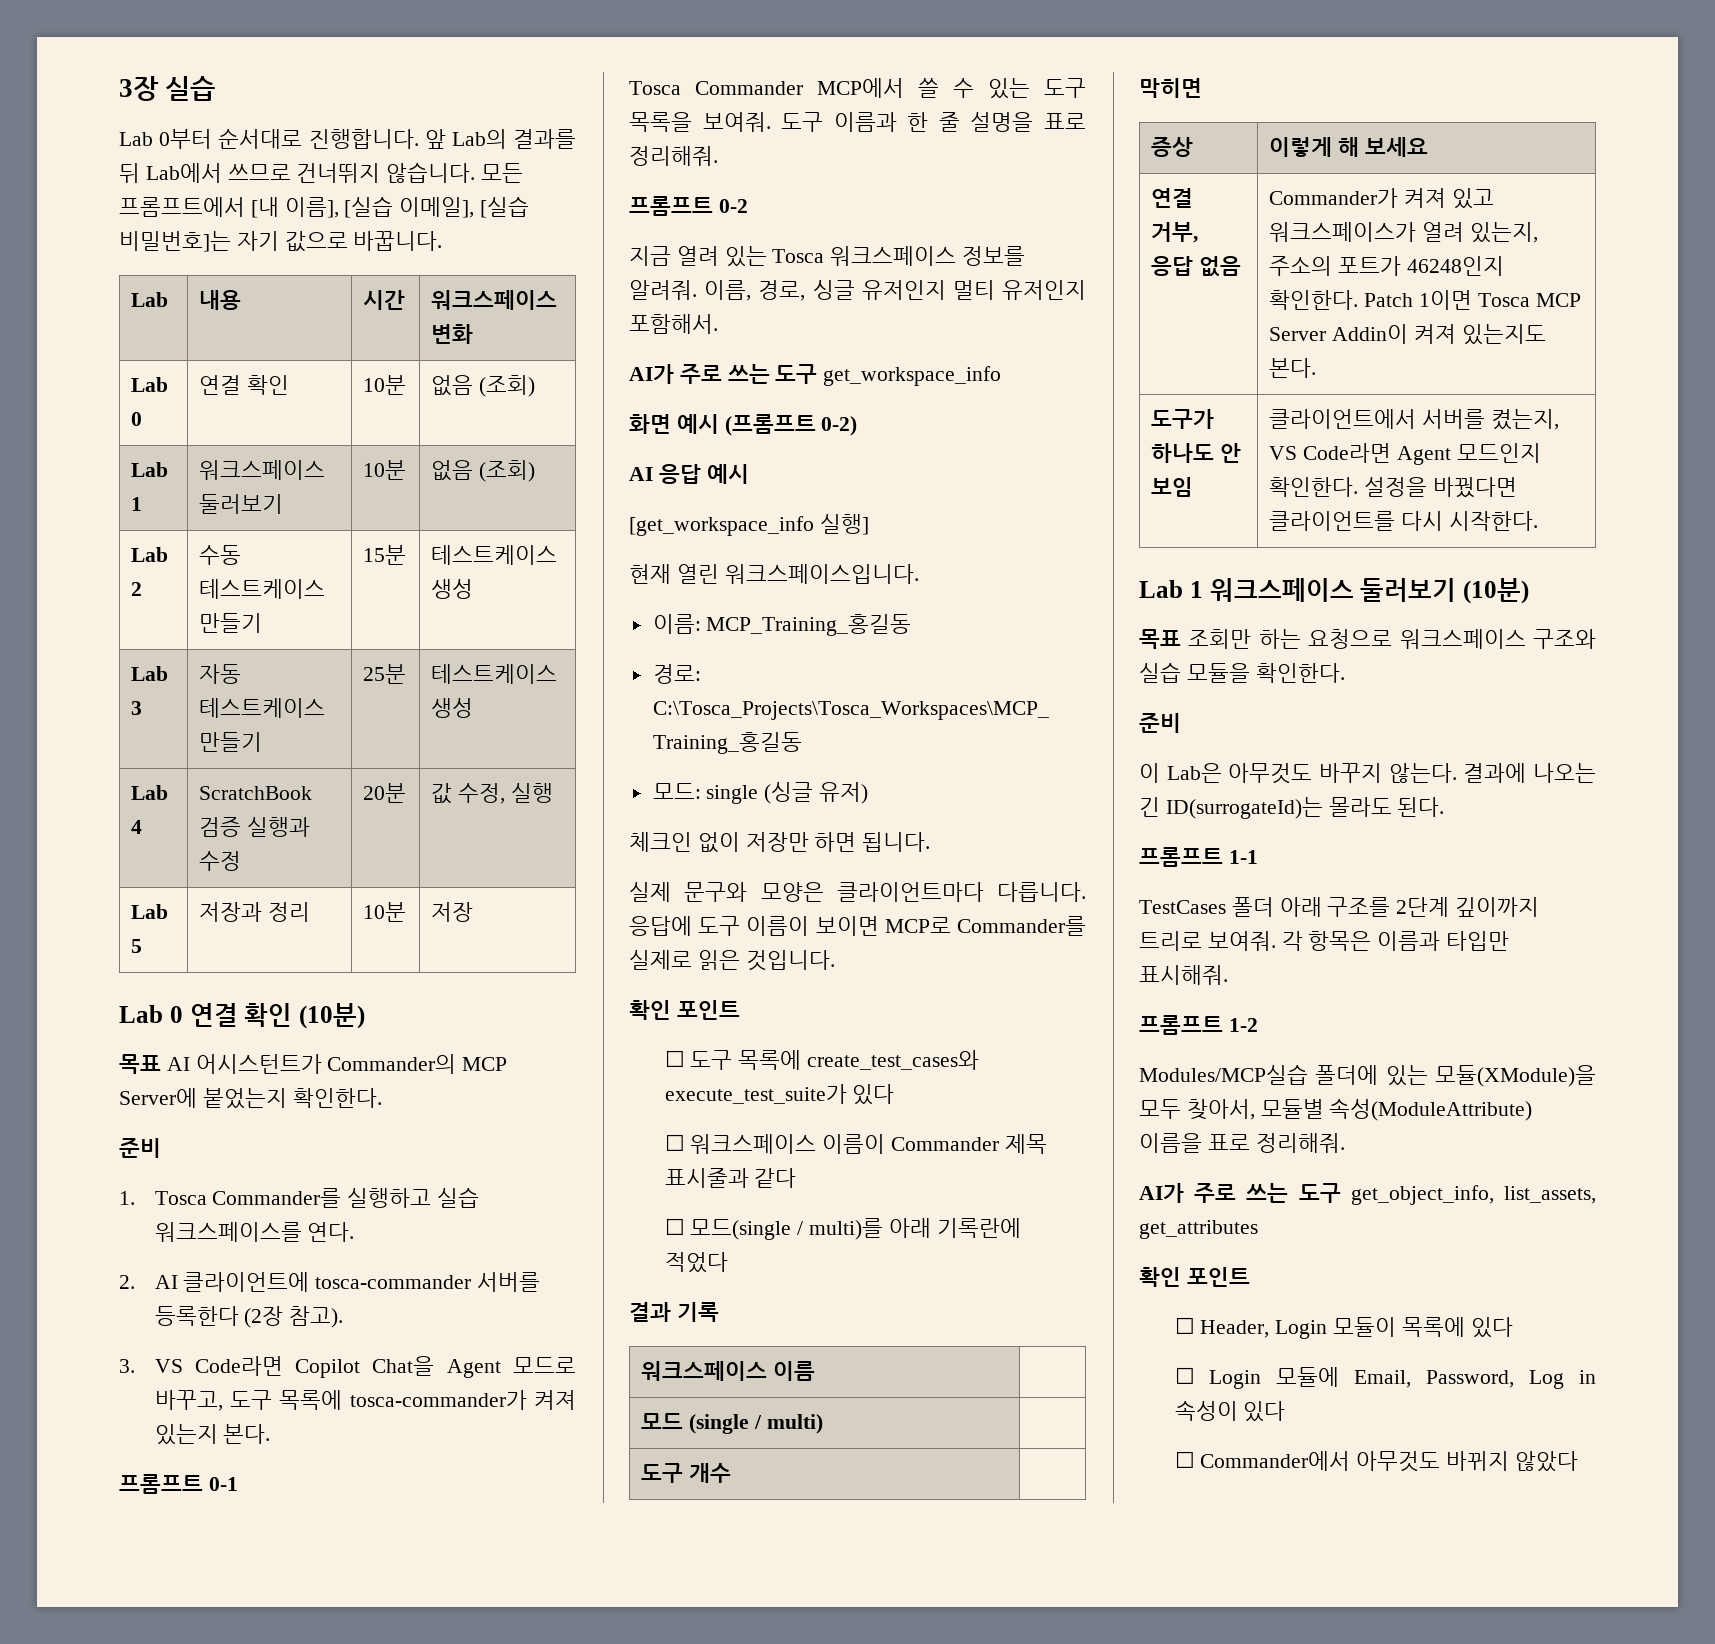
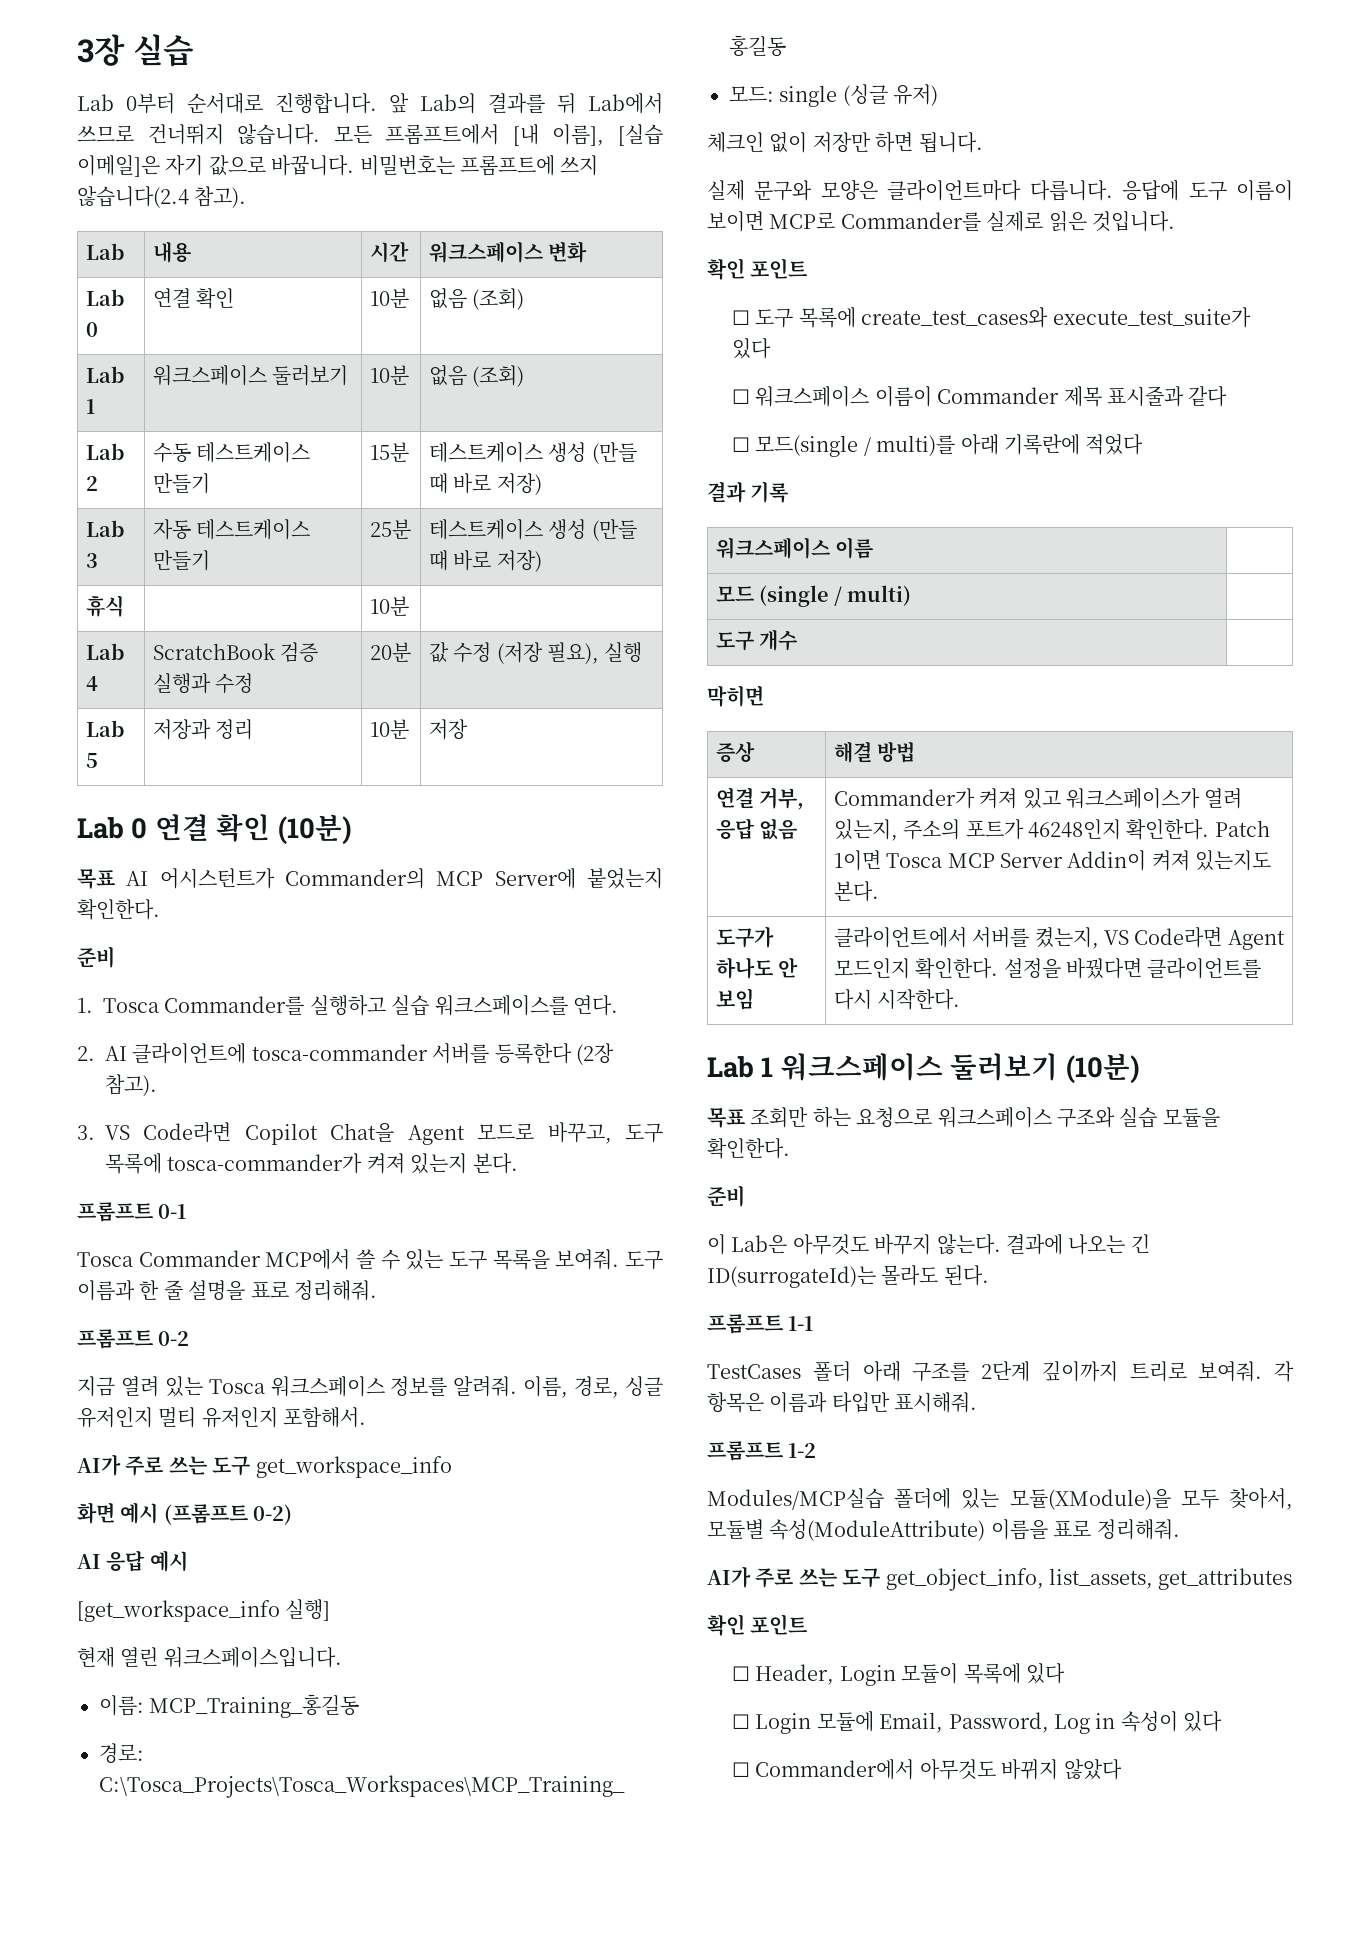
- 모든 프롬프트에서 [내 이름], [실습 이메일], [실습 비밀번호]는 자기 값으로 바꿉니다.
+ 모든 프롬프트에서 [내 이름], [실습 이메일]은 자기 값으로 바꿉니다. 비밀번호는 프롬프트에 쓰지 않습니다(2.4 참고).
- Lab 2 | 수동 테스트케이스 만들기 | 15분 | 테스트케이스 생성
+ Lab 2 | 수동 테스트케이스 만들기 | 15분 | 테스트케이스 생성 (만들 때 바로 저장)
- Lab 3 | 자동 테스트케이스 만들기 | 25분 | 테스트케이스 생성
+ Lab 3 | 자동 테스트케이스 만들기 | 25분 | 테스트케이스 생성 (만들 때 바로 저장)
+ 휴식 | | 10분 |
- Lab 4 | ScratchBook 검증 실행과 수정 | 20분 | 값 수정, 실행
+ Lab 4 | ScratchBook 검증 실행과 수정 | 20분 | 값 수정 (저장 필요), 실행
- 증상 | 이렇게 해 보세요
+ 증상 | 해결 방법

